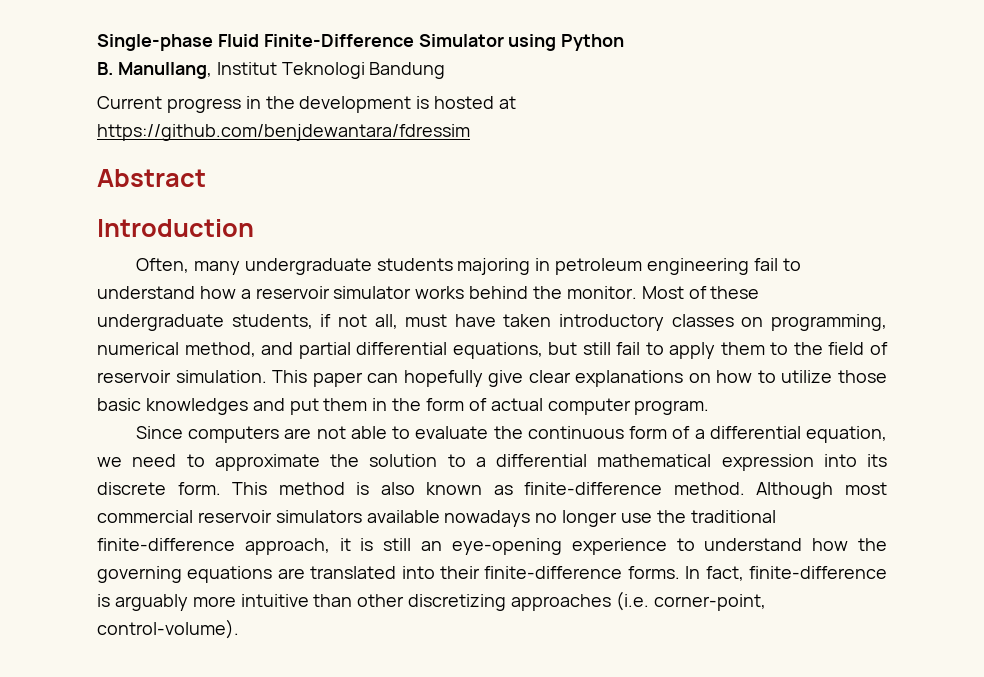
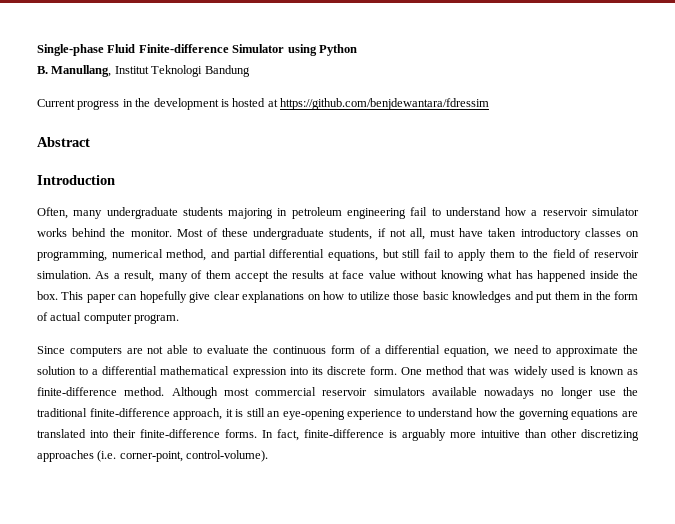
- Single-phase Fluid Finite-Difference Simulator using Python
+ Single-phase Fluid Finite-difference Simulator using Python
+ As a result, many of them accept the results at face value without knowing what has happened inside the box.
- This method is also known as finite-difference method.
+ One method that was widely used is known as finite-difference method.

